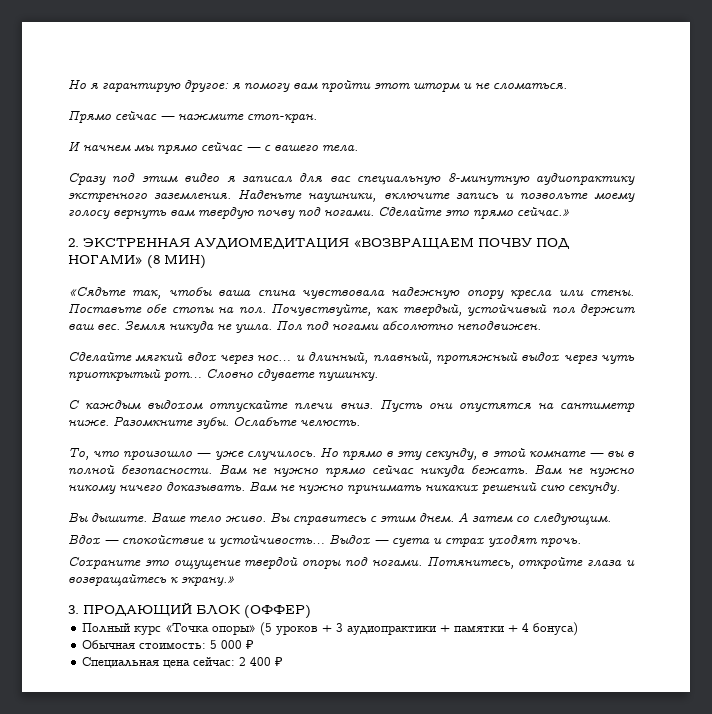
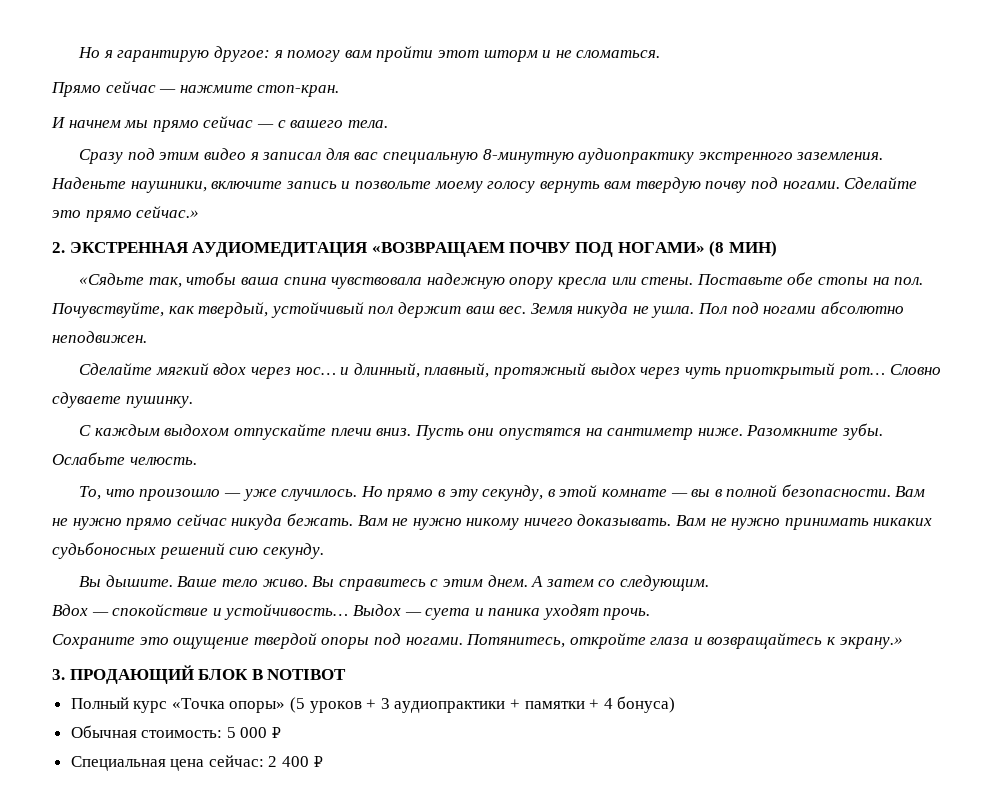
- Вам не нужно принимать никаких решений сию секунду.
+ Вам не нужно принимать никаких судьбоносных решений сию секунду.
- Выдох — суета и страх уходят прочь.
+ Выдох — суета и паника уходят прочь.
- 3. ПРОДАЮЩИЙ БЛОК (ОФФЕР)
+ 3. ПРОДАЮЩИЙ БЛОК В NOTIBOT

